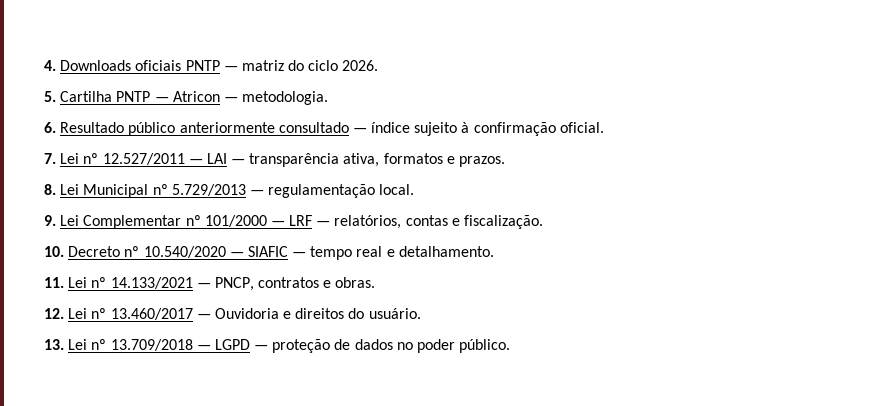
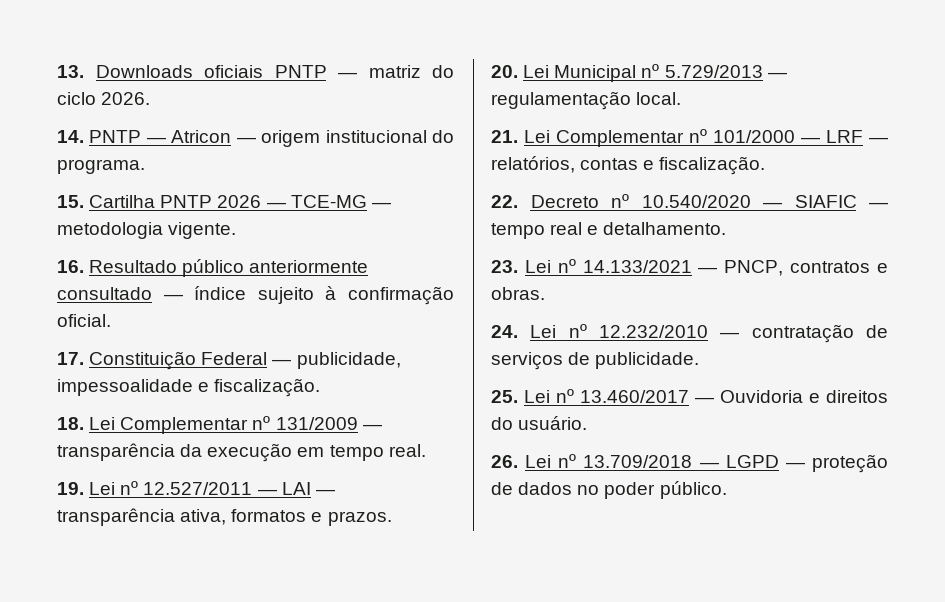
- 4. Downloads oficiais PNTP — matriz do ciclo 2026.
+ 13. Downloads oficiais PNTP — matriz do ciclo 2026.
- 5. Cartilha PNTP — Atricon — metodologia.
- 6. Resultado público anteriormente consultado — índice sujeito à confirmação oficial.
+ 14. PNTP — Atricon — origem institucional do programa.
+ 15. Cartilha PNTP 2026 — TCE-MG — metodologia vigente.
+ 16. Resultado público anteriormente consultado — índice sujeito à confirmação oficial.
- 7. Lei nº 12.527/2011 — LAI — transparência ativa, formatos e prazos.
+ 17. Constituição Federal — publicidade, impessoalidade e fiscalização.
+ 18. Lei Complementar nº 131/2009 — transparência da execução em tempo real.
+ 19. Lei nº 12.527/2011 — LAI — transparência ativa, formatos e prazos.
- 8. Lei Municipal nº 5.729/2013 — regulamentação local.
+ 20. Lei Municipal nº 5.729/2013 — regulamentação local.
- 9. Lei Complementar nº 101/2000 — LRF — relatórios, contas e fiscalização.
+ 21. Lei Complementar nº 101/2000 — LRF — relatórios, contas e fiscalização.
- 10. Decreto nº 10.540/2020 — SIAFIC — tempo real e detalhamento.
+ 22. Decreto nº 10.540/2020 — SIAFIC — tempo real e detalhamento.
- 11. Lei nº 14.133/2021 — PNCP, contratos e obras.
+ 23. Lei nº 14.133/2021 — PNCP, contratos e obras.
- 12. Lei nº 13.460/2017 — Ouvidoria e direitos do usuário.
+ 24. Lei nº 12.232/2010 — contratação de serviços de publicidade.
+ 25. Lei nº 13.460/2017 — Ouvidoria e direitos do usuário.
- 13. Lei nº 13.709/2018 — LGPD — proteção de dados no poder público.
+ 26. Lei nº 13.709/2018 — LGPD — proteção de dados no poder público.

